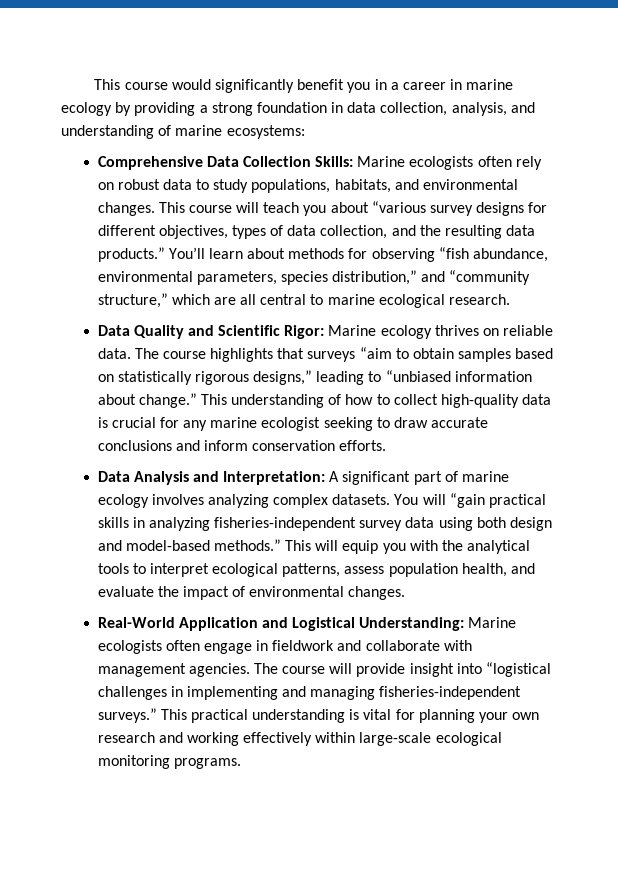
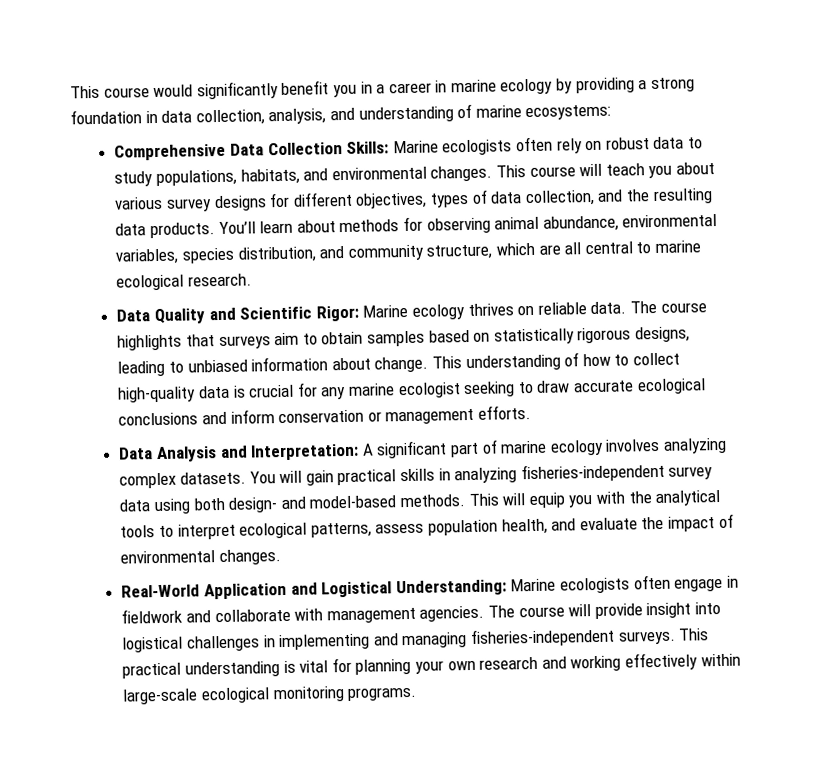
- This course will teach you about “various survey designs for different objectives, types of data collection, and the resulting data products.”
+ This course will teach you about various survey designs for different objectives, types of data collection, and the resulting data products.
- You’ll learn about methods for observing “fish abundance, environmental parameters, species distribution,” and “community structure,” which are all central to marine ecological research.
+ You’ll learn about methods for observing animal abundance, environmental variables, species distribution, and community structure, which are all central to marine ecological research.
- The course highlights that surveys “aim to obtain samples based on statistically rigorous designs,” leading to “unbiased information about change.”
+ The course highlights that surveys aim to obtain samples based on statistically rigorous designs, leading to unbiased information about change.
- This understanding of how to collect high-quality data is crucial for any marine ecologist seeking to draw accurate conclusions and inform conservation efforts.
+ This understanding of how to collect high-quality data is crucial for any marine ecologist seeking to draw accurate ecological conclusions and inform conservation or management efforts.
- You will “gain practical skills in analyzing fisheries-independent survey data using both design and model-based methods.”
+ You will gain practical skills in analyzing fisheries-independent survey data using both design- and model-based methods.
- The course will provide insight into “logistical challenges in implementing and managing fisheries-independent surveys.”
+ The course will provide insight into logistical challenges in implementing and managing fisheries-independent surveys.

